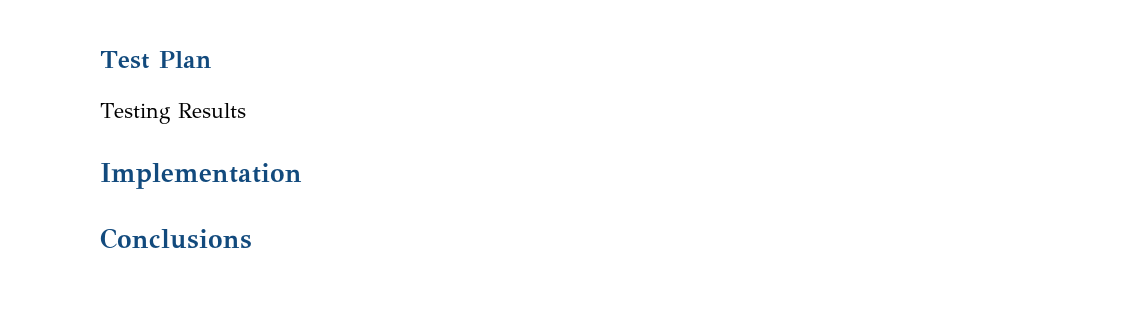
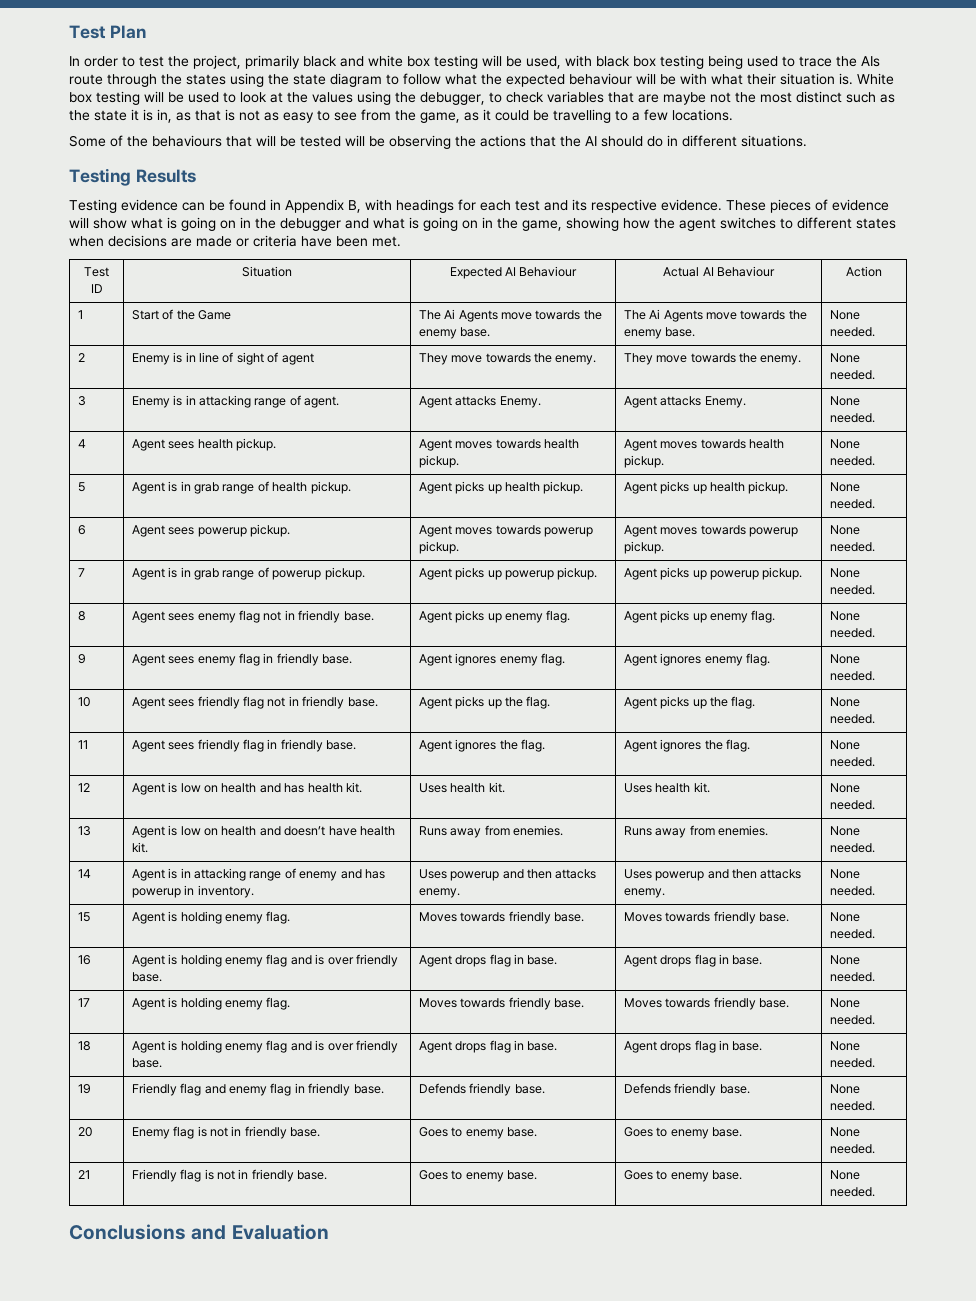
+ In order to test the project, primarily black and white box testing will be used, with black box testing being used to trace the AIs route through the states using the state diagram to follow what the expected behaviour will be with what their situation is. White box testing will be used to look at the values using the debugger, to check variables that are maybe not the most distinct such as the state it is in, as that is not as easy to see from the game, as it could be travelling to a few locations.
+ Some of the behaviours that will be tested will be observing the actions that the AI should do in different situations.
  Testing Results
- Implementation
+ Testing evidence can be found in Appendix B, with headings for each test and its respective evidence. These pieces of evidence will show what is going on in the debugger and what is going on in the game, showing how the agent switches to different states when decisions are made or criteria have been met.
+ Test ID | Situation | Expected AI Behaviour | Actual AI Behaviour | Action
+ 1 | Start of the Game | The Ai Agents move towards the enemy base. | The Ai Agents move towards the enemy base. | None needed.
+ 2 | Enemy is in line of sight of agent | They move towards the enemy. | They move towards the enemy. | None needed.
+ 3 | Enemy is in attacking range of agent. | Agent attacks Enemy. | Agent attacks Enemy. | None needed.
+ 4 | Agent sees health pickup. | Agent moves towards health pickup. | Agent moves towards health pickup. | None needed.
+ 5 | Agent is in grab range of health pickup. | Agent picks up health pickup. | Agent picks up health pickup. | None needed.
+ 6 | Agent sees powerup pickup. | Agent moves towards powerup pickup. | Agent moves towards powerup pickup. | None needed.
+ 7 | Agent is in grab range of powerup pickup. | Agent picks up powerup pickup. | Agent picks up powerup pickup. | None needed.
+ 8 | Agent sees enemy flag not in friendly base. | Agent picks up enemy flag. | Agent picks up enemy flag. | None needed.
+ 9 | Agent sees enemy flag in friendly base. | Agent ignores enemy flag. | Agent ignores enemy flag. | None needed.
+ 10 | Agent sees friendly flag not in friendly base. | Agent picks up the flag. | Agent picks up the flag. | None needed.
+ 11 | Agent sees friendly flag in friendly base. | Agent ignores the flag. | Agent ignores the flag. | None needed.
+ 12 | Agent is low on health and has health kit. | Uses health kit. | Uses health kit. | None needed.
+ 13 | Agent is low on health and doesn’t have health kit. | Runs away from enemies. | Runs away from enemies. | None needed.
+ 14 | Agent is in attacking range of enemy and has powerup in inventory. | Uses powerup and then attacks enemy. | Uses powerup and then attacks enemy. | None needed.
+ 15 | Agent is holding enemy flag. | Moves towards friendly base. | Moves towards friendly base. | None needed.
+ 16 | Agent is holding enemy flag and is over friendly base. | Agent drops flag in base. | Agent drops flag in base. | None needed.
+ 17 | Agent is holding enemy flag. | Moves towards friendly base. | Moves towards friendly base. | None needed.
+ 18 | Agent is holding enemy flag and is over friendly base. | Agent drops flag in base. | Agent drops flag in base. | None needed.
+ 19 | Friendly flag and enemy flag in friendly base. | Defends friendly base. | Defends friendly base. | None needed.
+ 20 | Enemy flag is not in friendly base. | Goes to enemy base. | Goes to enemy base. | None needed.
+ 21 | Friendly flag is not in friendly base. | Goes to enemy base. | Goes to enemy base. | None needed.
- Conclusions
+ Conclusions and Evaluation

